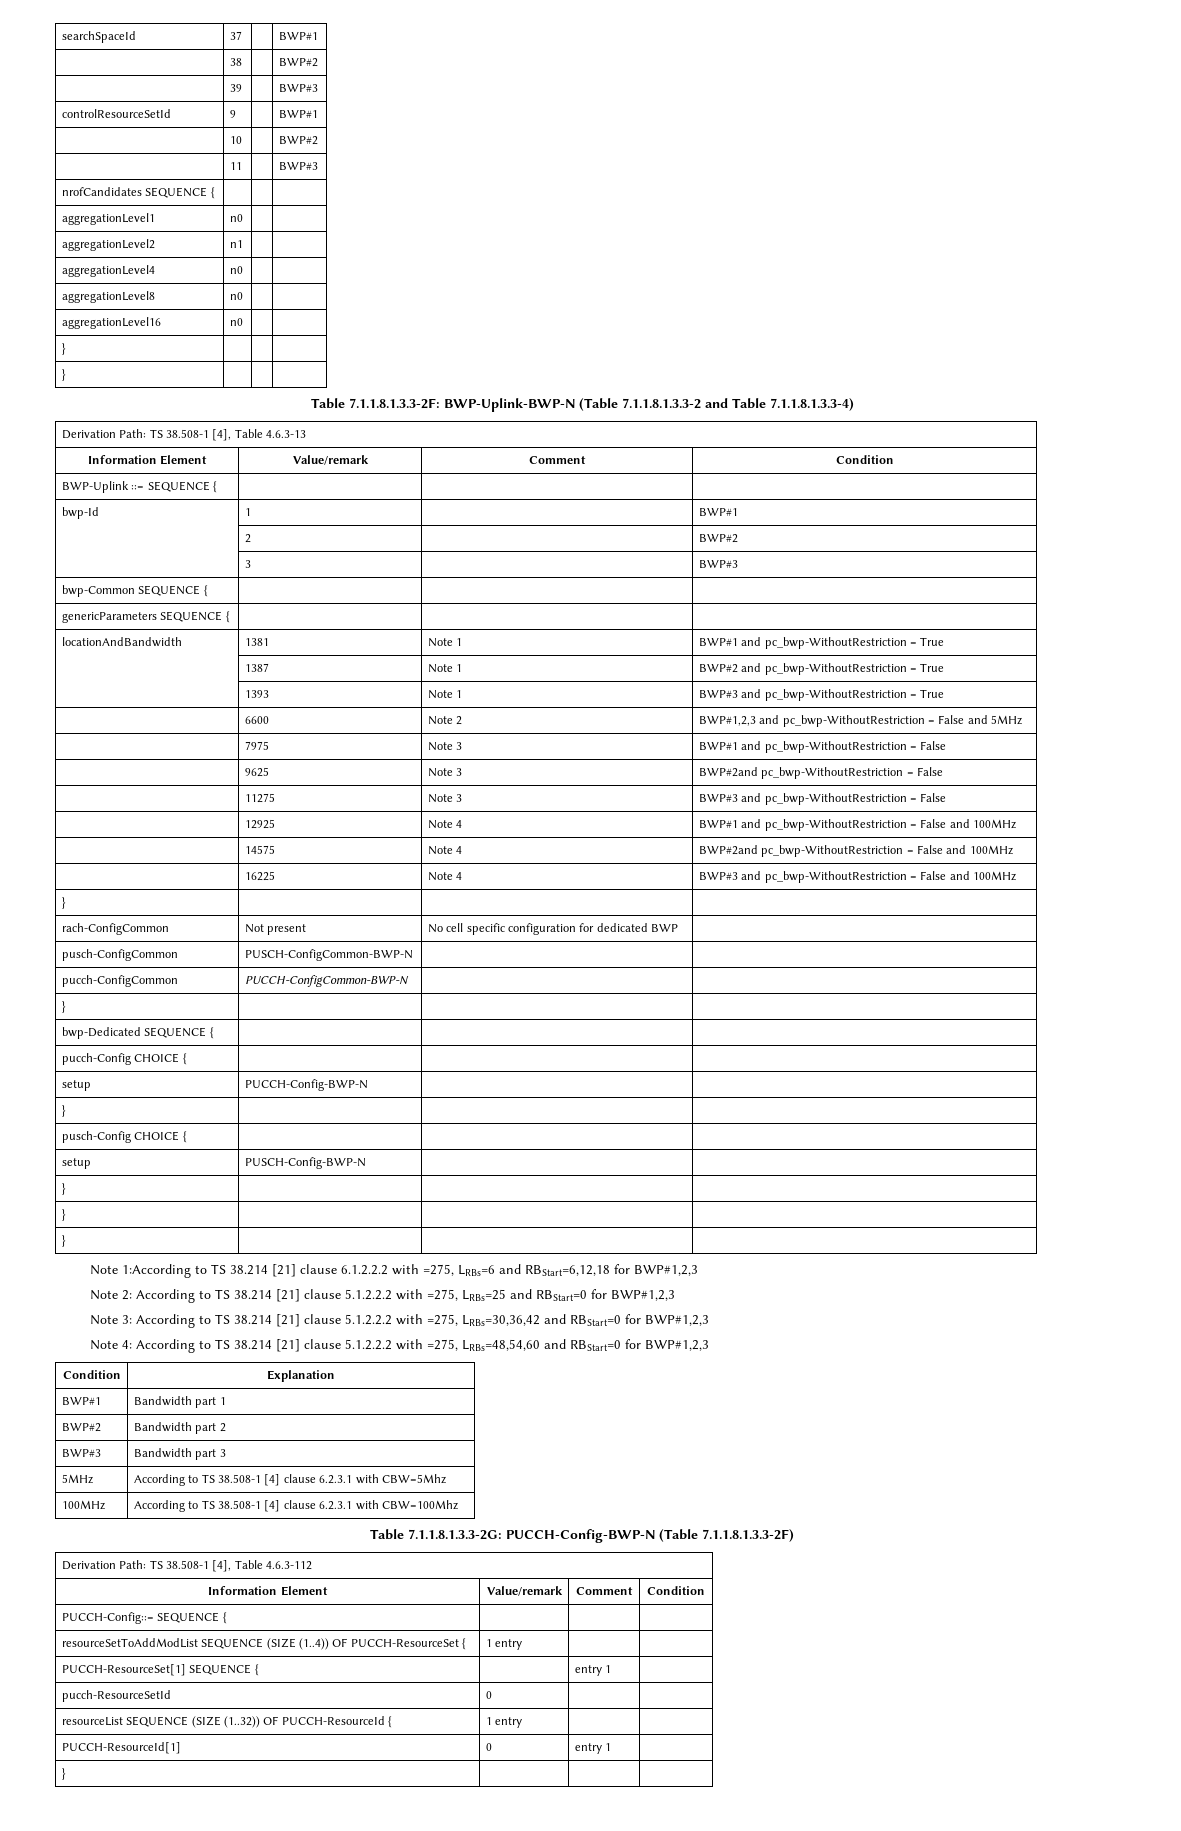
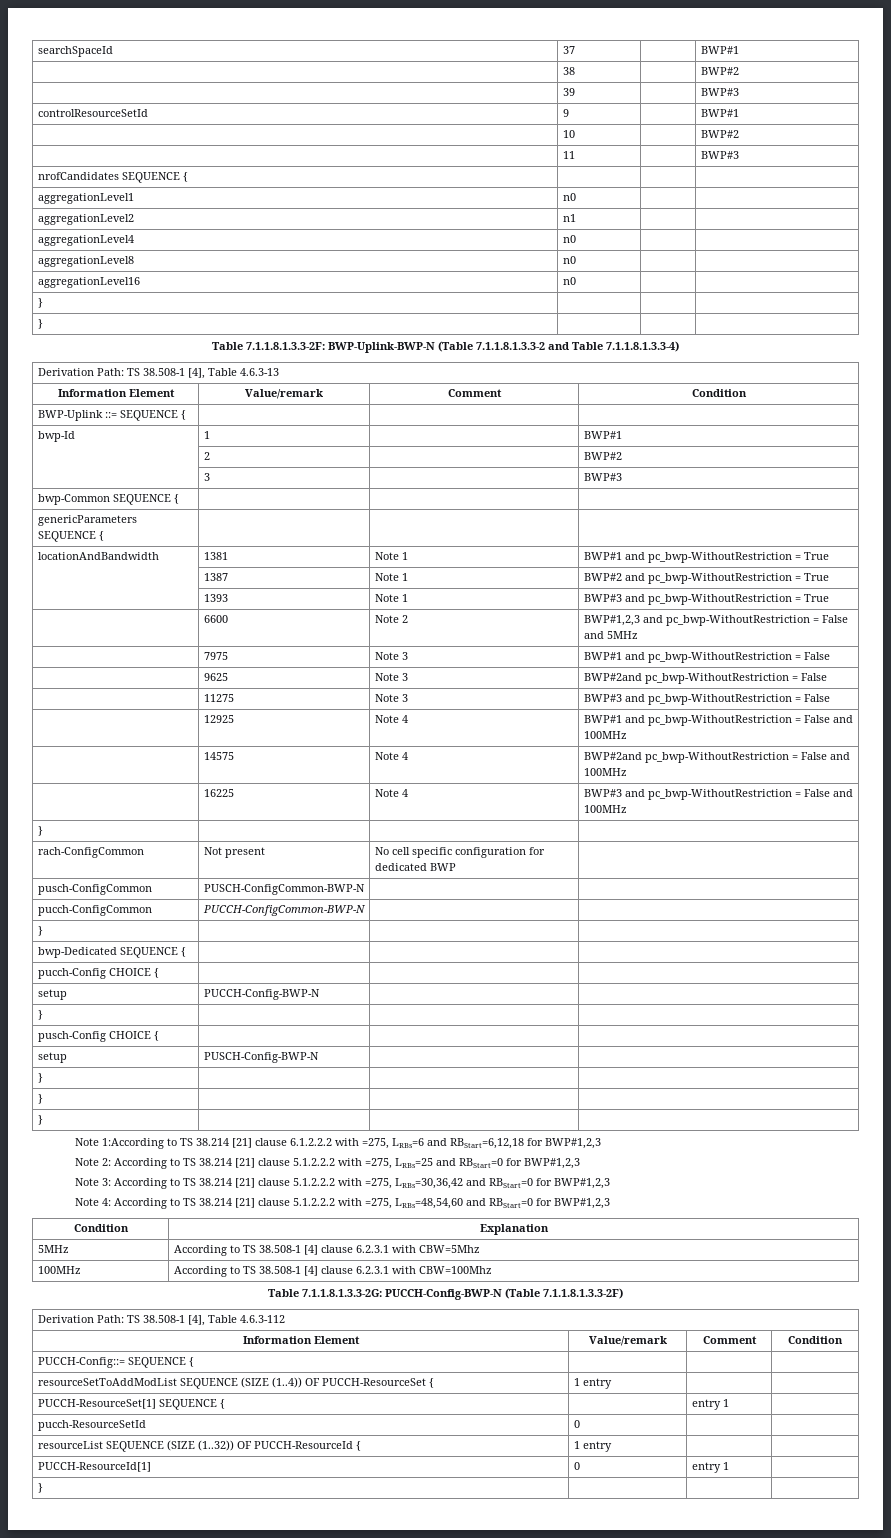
- BWP#1 | Bandwidth part 1
- BWP#2 | Bandwidth part 2
- BWP#3 | Bandwidth part 3

